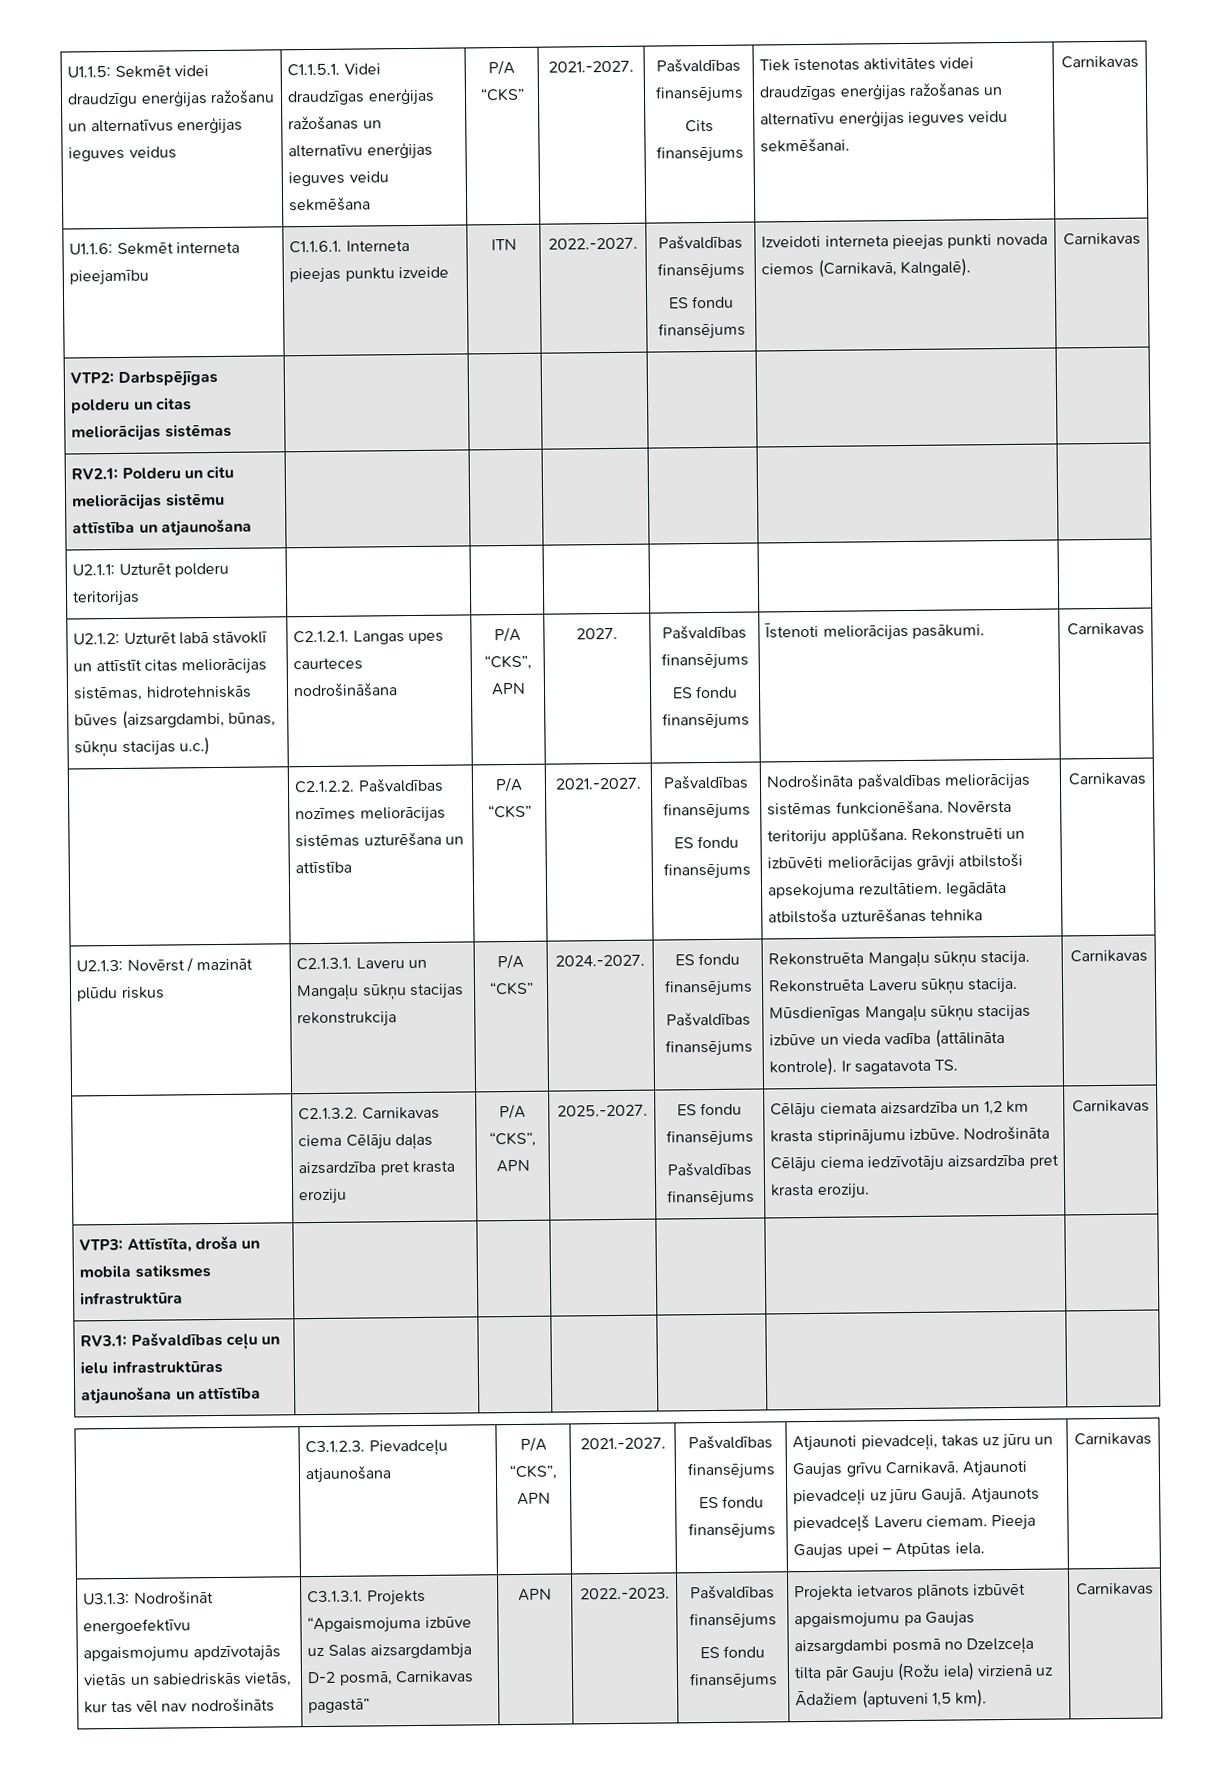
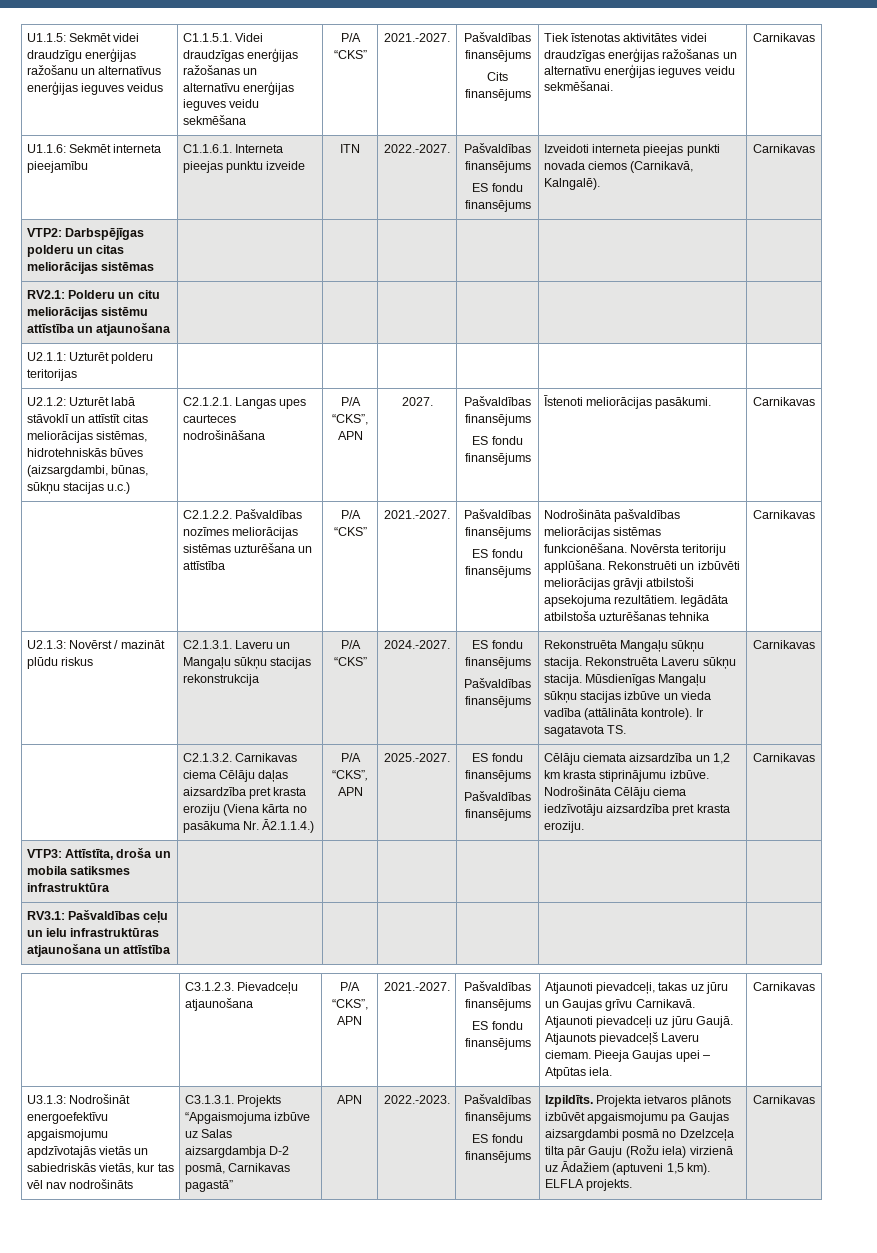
- C2.1.3.2. Carnikavas ciema Cēlāju daļas aizsardzība pret krasta eroziju
+ C2.1.3.2. Carnikavas ciema Cēlāju daļas aizsardzība pret krasta eroziju (Viena kārta no pasākuma Nr. Ā2.1.1.4.)
+ Izpildīts.
+ ELFLA projekts.

